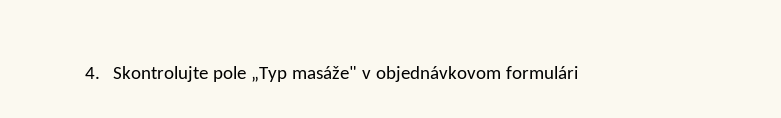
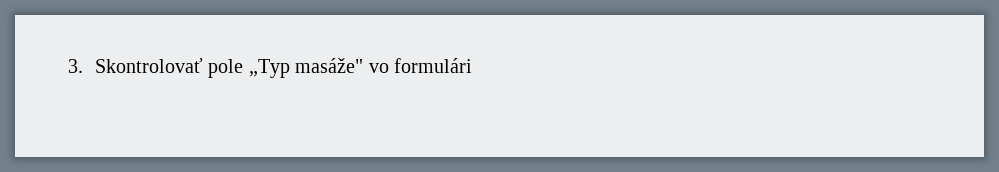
- 4. Skontrolujte pole „Typ masáže" v objednávkovom formulári
+ 3. Skontrolovať pole „Typ masáže" vo formulári

